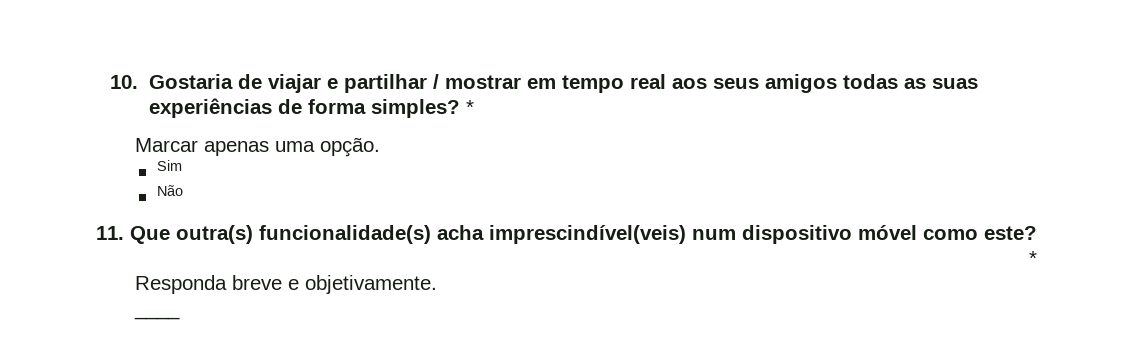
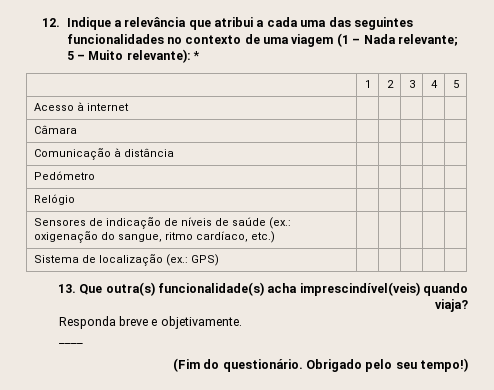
- 10. Gostaria de viajar e partilhar / mostrar em tempo real aos seus amigos todas as suas experiências de forma simples? *
- Marcar apenas uma opção.
- Sim
- Não
- 11. Que outra(s) funcionalidade(s) acha imprescindível(veis) num dispositivo móvel como este? *
+ 12. Indique a relevância que atribui a cada uma das seguintes funcionalidades no contexto de uma viagem (1 – Nada relevante; 5 – Muito relevante): *
+ | 1 | 2 | 3 | 4 | 5
+ Acesso à internet | | | | |
+ Câmara | | | | |
+ Comunicação à distância | | | | |
+ Pedómetro | | | | |
+ Relógio | | | | |
+ Sensores de indicação de níveis de saúde (ex.: oxigenação do sangue, ritmo cardíaco, etc.) | | | | |
+ Sistema de localização (ex.: GPS) | | | | |
+ 13. Que outra(s) funcionalidade(s) acha imprescindível(veis) quando viaja?
+ (Fim do questionário. Obrigado pelo seu tempo!)

